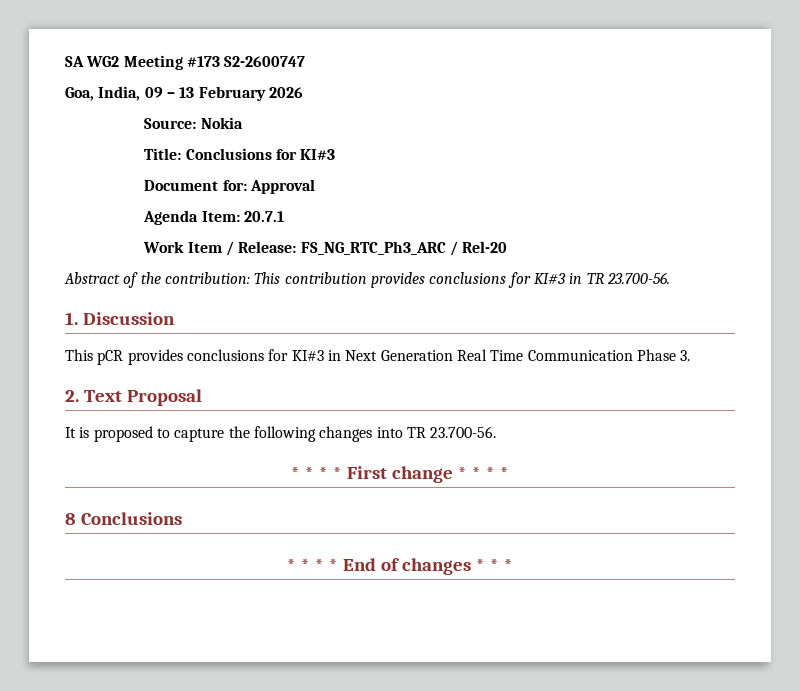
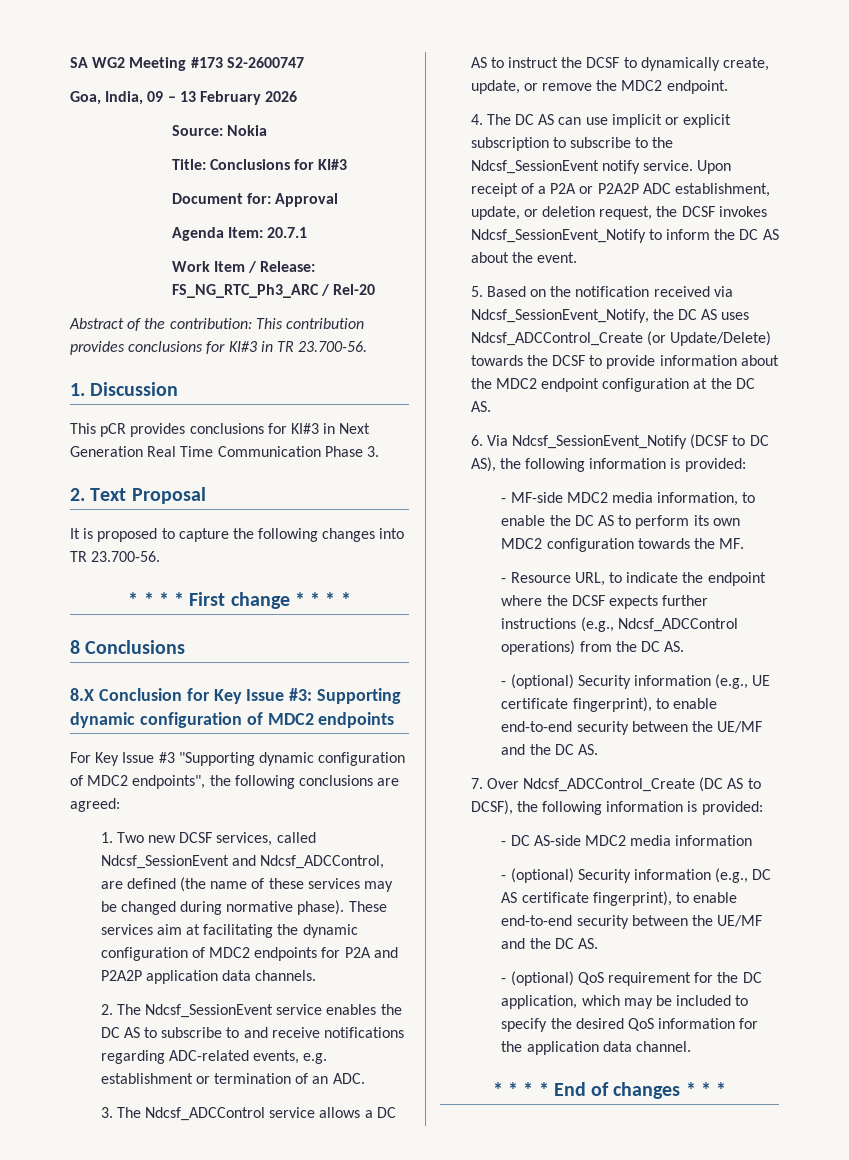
+ 8.X Conclusion for Key Issue #3: Supporting dynamic configuration of MDC2 endpoints
+ For Key Issue #3 "Supporting dynamic configuration of MDC2 endpoints", the following conclusions are agreed:
+ 1. Two new DCSF services, called Ndcsf_SessionEvent and Ndcsf_ADCControl, are defined (the name of these services may be changed during normative phase). These services aim at facilitating the dynamic configuration of MDC2 endpoints for P2A and P2A2P application data channels.
+ 2. The Ndcsf_SessionEvent service enables the DC AS to subscribe to and receive notifications regarding ADC-related events, e.g. establishment or termination of an ADC.
+ 3. The Ndcsf_ADCControl service allows a DC AS to instruct the DCSF to dynamically create, update, or remove the MDC2 endpoint.
+ 4. The DC AS can use implicit or explicit subscription to subscribe to the Ndcsf_SessionEvent notify service. Upon receipt of a P2A or P2A2P ADC establishment, update, or deletion request, the DCSF invokes Ndcsf_SessionEvent_Notify to inform the DC AS about the event.
+ 5. Based on the notification received via Ndcsf_SessionEvent_Notify, the DC AS uses Ndcsf_ADCControl_Create (or Update/Delete) towards the DCSF to provide information about the MDC2 endpoint configuration at the DC AS.
+ 6. Via Ndcsf_SessionEvent_Notify (DCSF to DC AS), the following information is provided:
+ - MF-side MDC2 media information, to enable the DC AS to perform its own MDC2 configuration towards the MF.
+ - Resource URL, to indicate the endpoint where the DCSF expects further instructions (e.g., Ndcsf_ADCControl operations) from the DC AS.
+ - (optional) Security information (e.g., UE certificate fingerprint), to enable end-to-end security between the UE/MF and the DC AS.
+ 7. Over Ndcsf_ADCControl_Create (DC AS to DCSF), the following information is provided:
+ - DC AS-side MDC2 media information
+ - (optional) Security information (e.g., DC AS certificate fingerprint), to enable end-to-end security between the UE/MF and the DC AS.
+ - (optional) QoS requirement for the DC application, which may be included to specify the desired QoS information for the application data channel.

